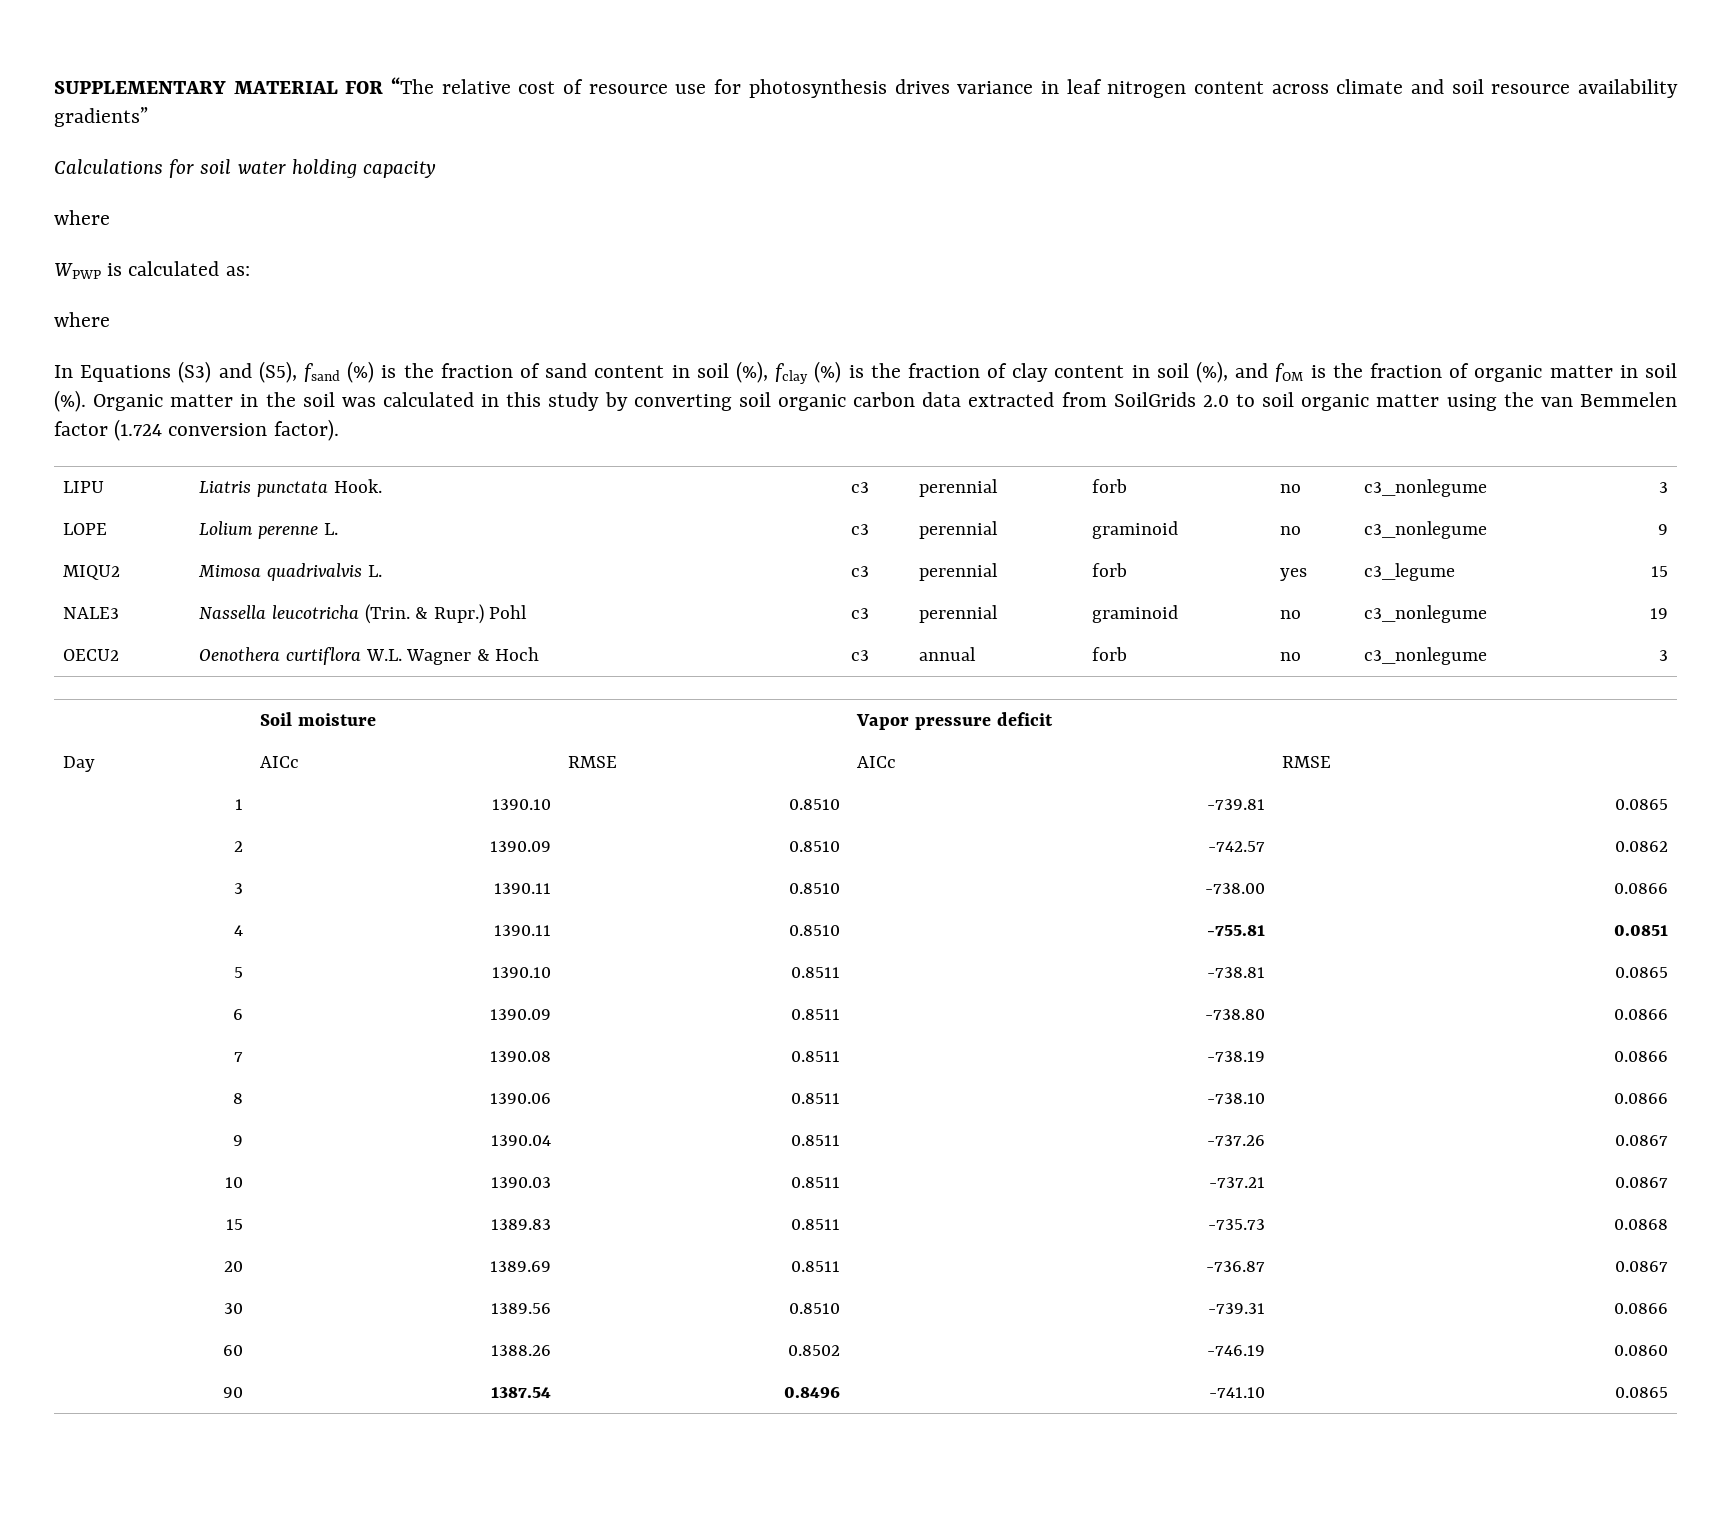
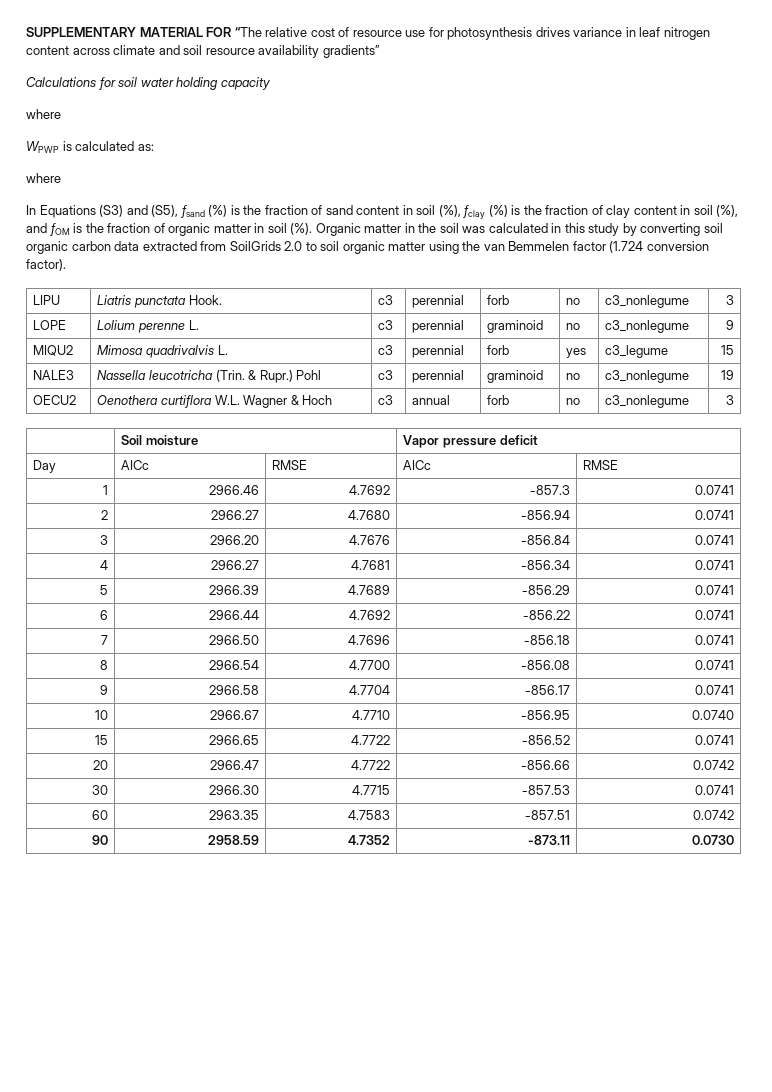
- 1 | 1390.10 | 0.8510 | -739.81 | 0.0865
- 2 | 1390.09 | 0.8510 | -742.57 | 0.0862
- 3 | 1390.11 | 0.8510 | -738.00 | 0.0866
- 4 | 1390.11 | 0.8510 | -755.81 | 0.0851
- 5 | 1390.10 | 0.8511 | -738.81 | 0.0865
- 6 | 1390.09 | 0.8511 | -738.80 | 0.0866
- 7 | 1390.08 | 0.8511 | -738.19 | 0.0866
- 8 | 1390.06 | 0.8511 | -738.10 | 0.0866
- 9 | 1390.04 | 0.8511 | -737.26 | 0.0867
- 10 | 1390.03 | 0.8511 | -737.21 | 0.0867
- 15 | 1389.83 | 0.8511 | -735.73 | 0.0868
- 20 | 1389.69 | 0.8511 | -736.87 | 0.0867
- 30 | 1389.56 | 0.8510 | -739.31 | 0.0866
- 60 | 1388.26 | 0.8502 | -746.19 | 0.0860
- 90 | 1387.54 | 0.8496 | -741.10 | 0.0865
+ 1 | 2966.46 | 4.7692 | -857.3 | 0.0741
+ 2 | 2966.27 | 4.7680 | -856.94 | 0.0741
+ 3 | 2966.20 | 4.7676 | -856.84 | 0.0741
+ 4 | 2966.27 | 4.7681 | -856.34 | 0.0741
+ 5 | 2966.39 | 4.7689 | -856.29 | 0.0741
+ 6 | 2966.44 | 4.7692 | -856.22 | 0.0741
+ 7 | 2966.50 | 4.7696 | -856.18 | 0.0741
+ 8 | 2966.54 | 4.7700 | -856.08 | 0.0741
+ 9 | 2966.58 | 4.7704 | -856.17 | 0.0741
+ 10 | 2966.67 | 4.7710 | -856.95 | 0.0740
+ 15 | 2966.65 | 4.7722 | -856.52 | 0.0741
+ 20 | 2966.47 | 4.7722 | -856.66 | 0.0742
+ 30 | 2966.30 | 4.7715 | -857.53 | 0.0741
+ 60 | 2963.35 | 4.7583 | -857.51 | 0.0742
+ 90 | 2958.59 | 4.7352 | -873.11 | 0.0730

